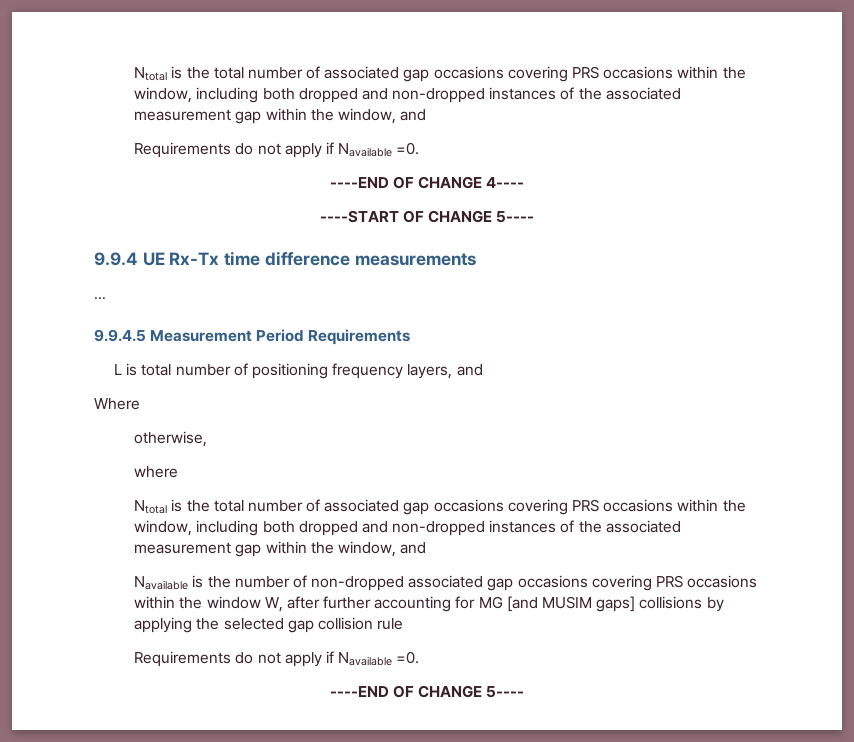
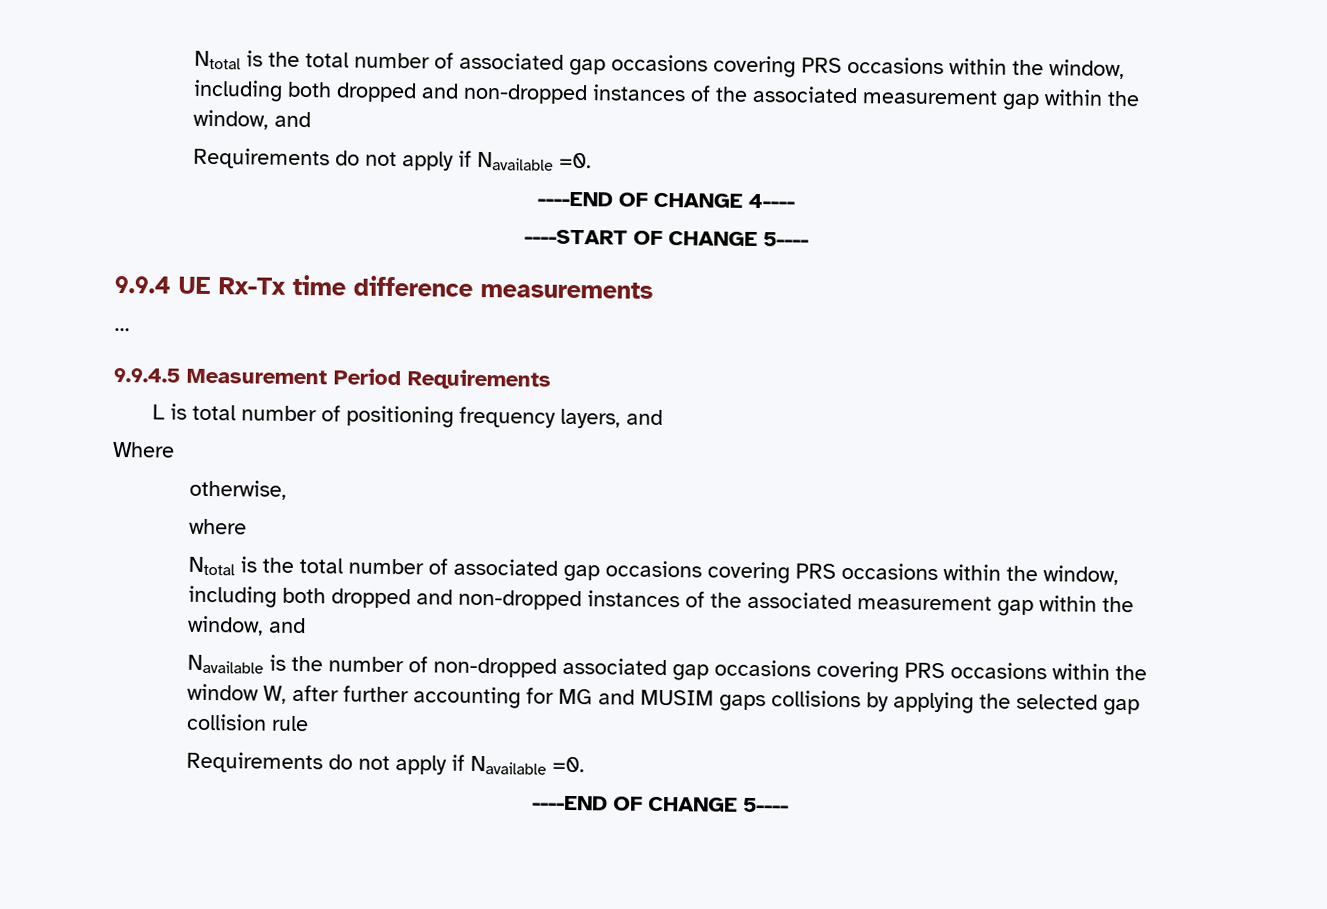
- Navailable is the number of non-dropped associated gap occasions covering PRS occasions within the window W, after further accounting for MG [and MUSIM gaps] collisions by applying the selected gap collision rule
+ Navailable is the number of non-dropped associated gap occasions covering PRS occasions within the window W, after further accounting for MG and MUSIM gaps collisions by applying the selected gap collision rule

